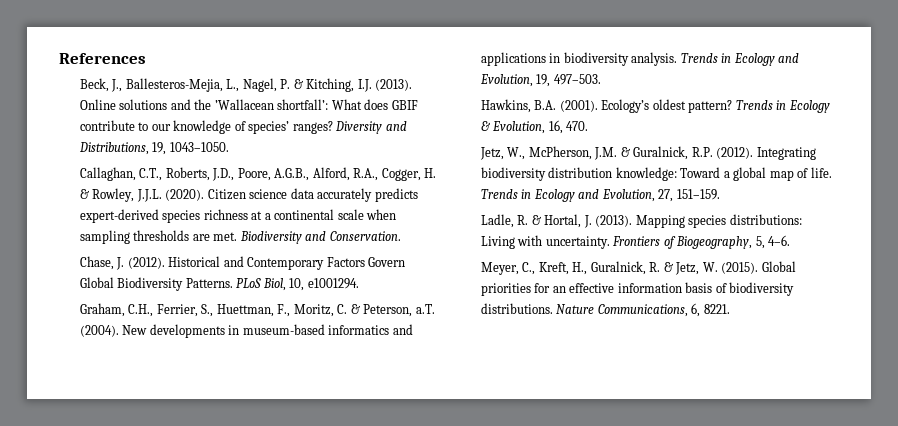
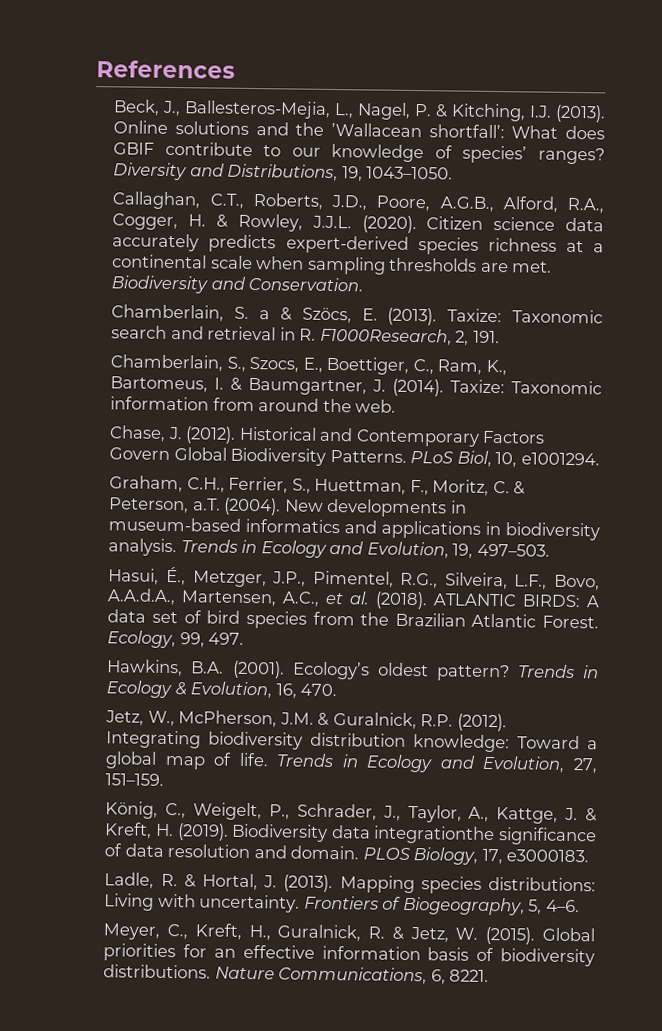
+ Chamberlain, S. a & Szöcs, E. (2013). Taxize: Taxonomic search and retrieval in R. F1000Research, 2, 191.
+ Chamberlain, S., Szocs, E., Boettiger, C., Ram, K., Bartomeus, I. & Baumgartner, J. (2014). Taxize: Taxonomic information from around the web.
+ Hasui, É., Metzger, J.P., Pimentel, R.G., Silveira, L.F., Bovo, A.A.d.A., Martensen, A.C., et al. (2018). ATLANTIC BIRDS: A data set of bird species from the Brazilian Atlantic Forest. Ecology, 99, 497.
+ König, C., Weigelt, P., Schrader, J., Taylor, A., Kattge, J. & Kreft, H. (2019). Biodiversity data integrationthe significance of data resolution and domain. PLOS Biology, 17, e3000183.

